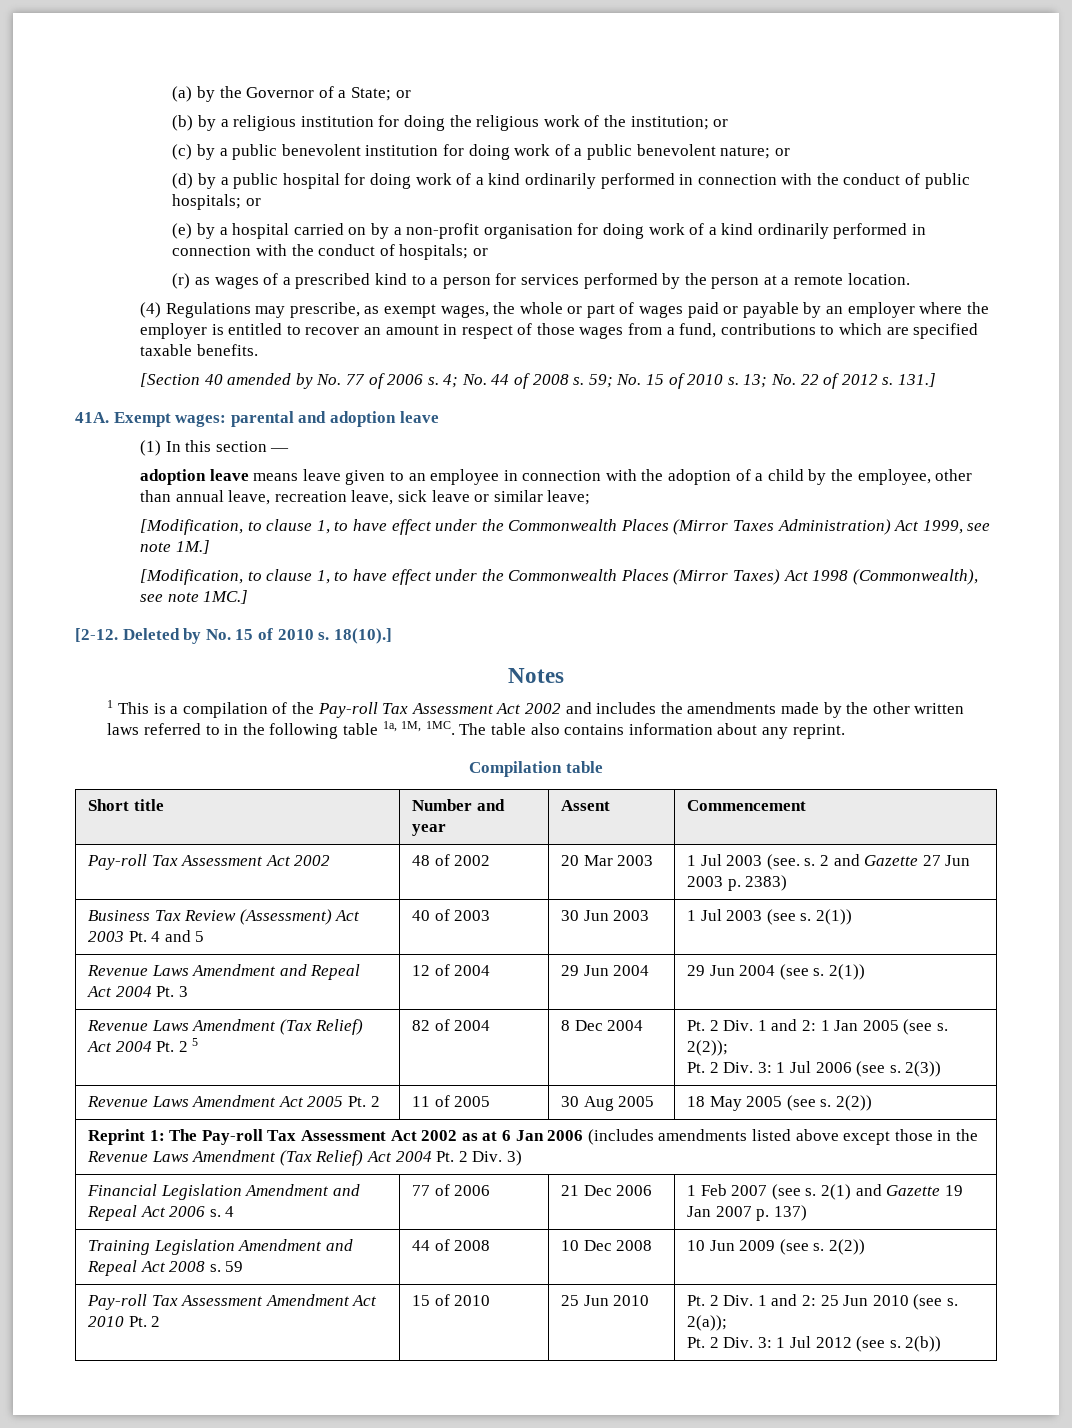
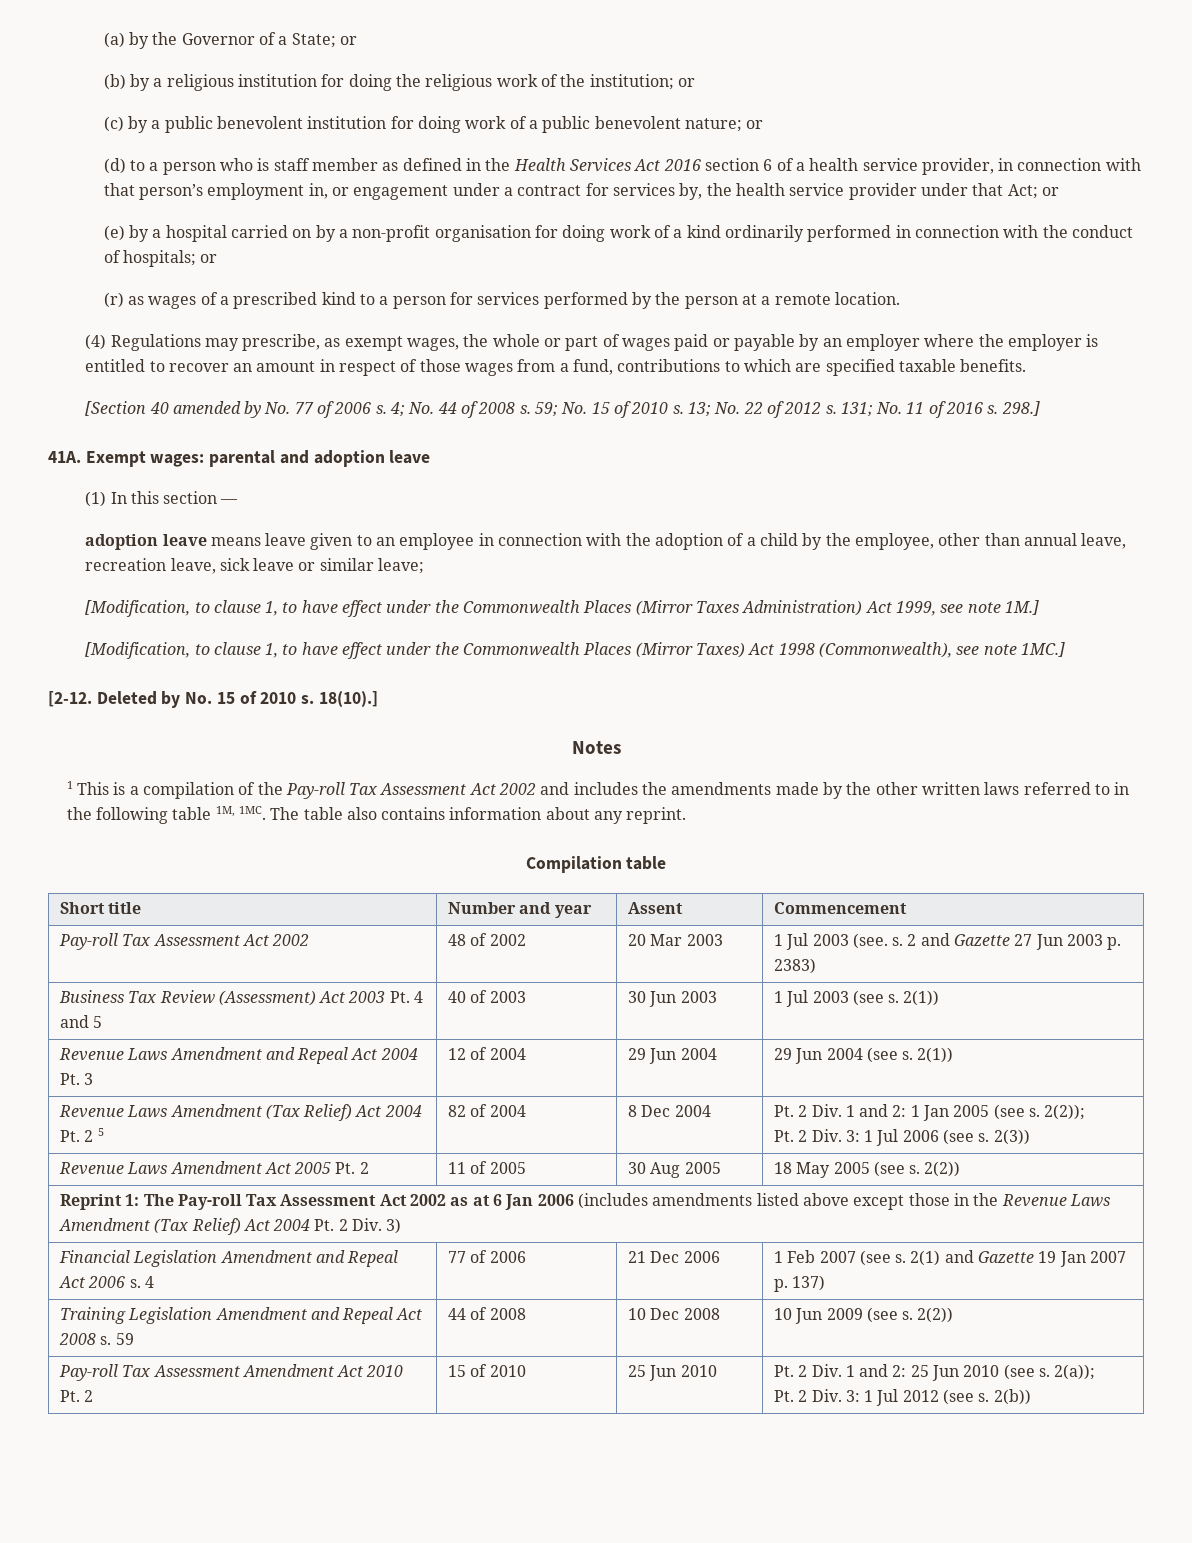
- (d) by a public hospital for doing work of a kind ordinarily performed in connection with the conduct of public hospitals; or
+ (d) to a person who is staff member as defined in the Health Services Act 2016 section 6 of a health service provider, in connection with that person’s employment in, or engagement under a contract for services by, the health service provider under that Act; or
- 131.]
+ 131; No. 11 of 2016 s. 298.]
- 1 This is a compilation of the Pay-roll Tax Assessment Act 2002 and includes the amendments made by the other written laws referred to in the following table 1a, 1M, 1MC.
+ 1 This is a compilation of the Pay-roll Tax Assessment Act 2002 and includes the amendments made by the other written laws referred to in the following table 1M, 1MC.

